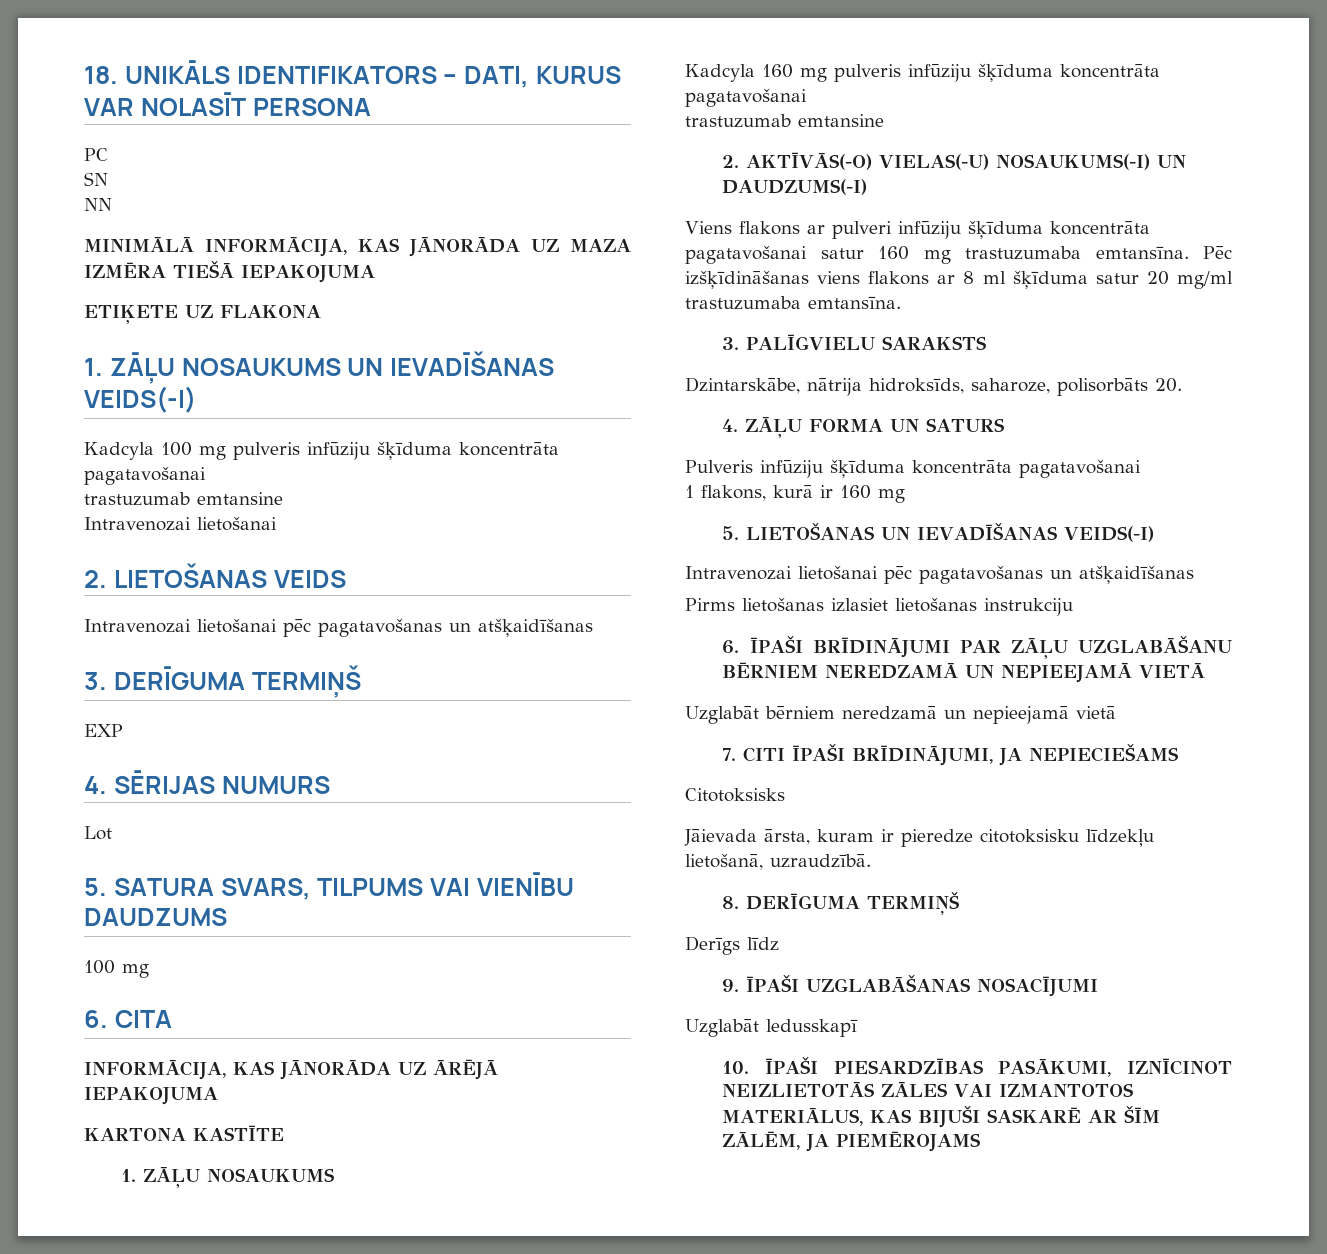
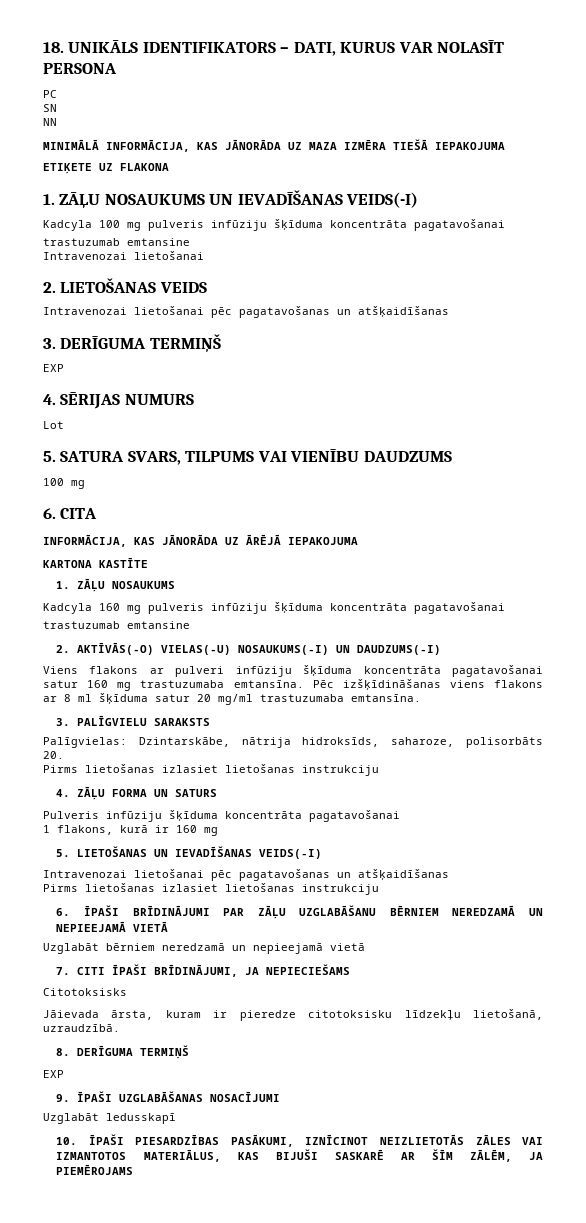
- Dzintarskābe, nātrija hidroksīds, saharoze, polisorbāts 20.
+ Palīgvielas: Dzintarskābe, nātrija hidroksīds, saharoze, polisorbāts 20.
+ Pirms lietošanas izlasiet lietošanas instrukciju
  8. DERĪGUMA TERMIŅŠ
- Derīgs līdz
+ EXP

